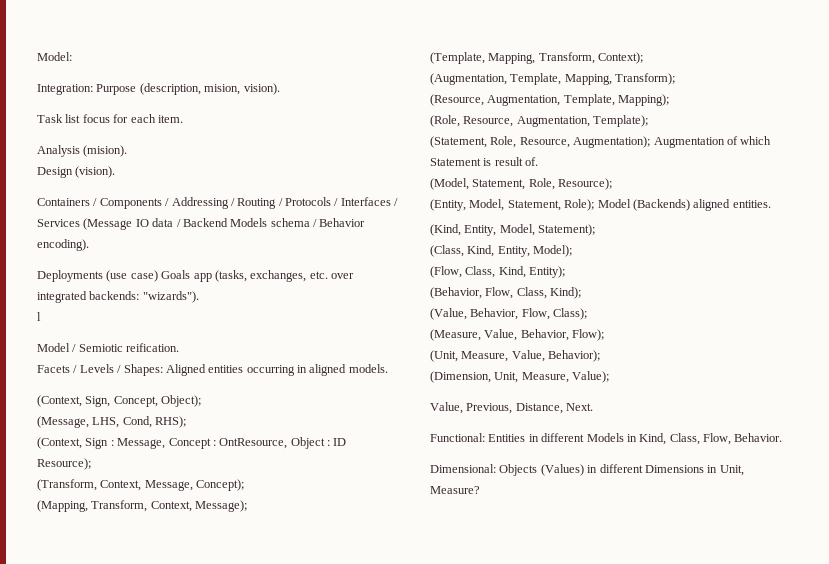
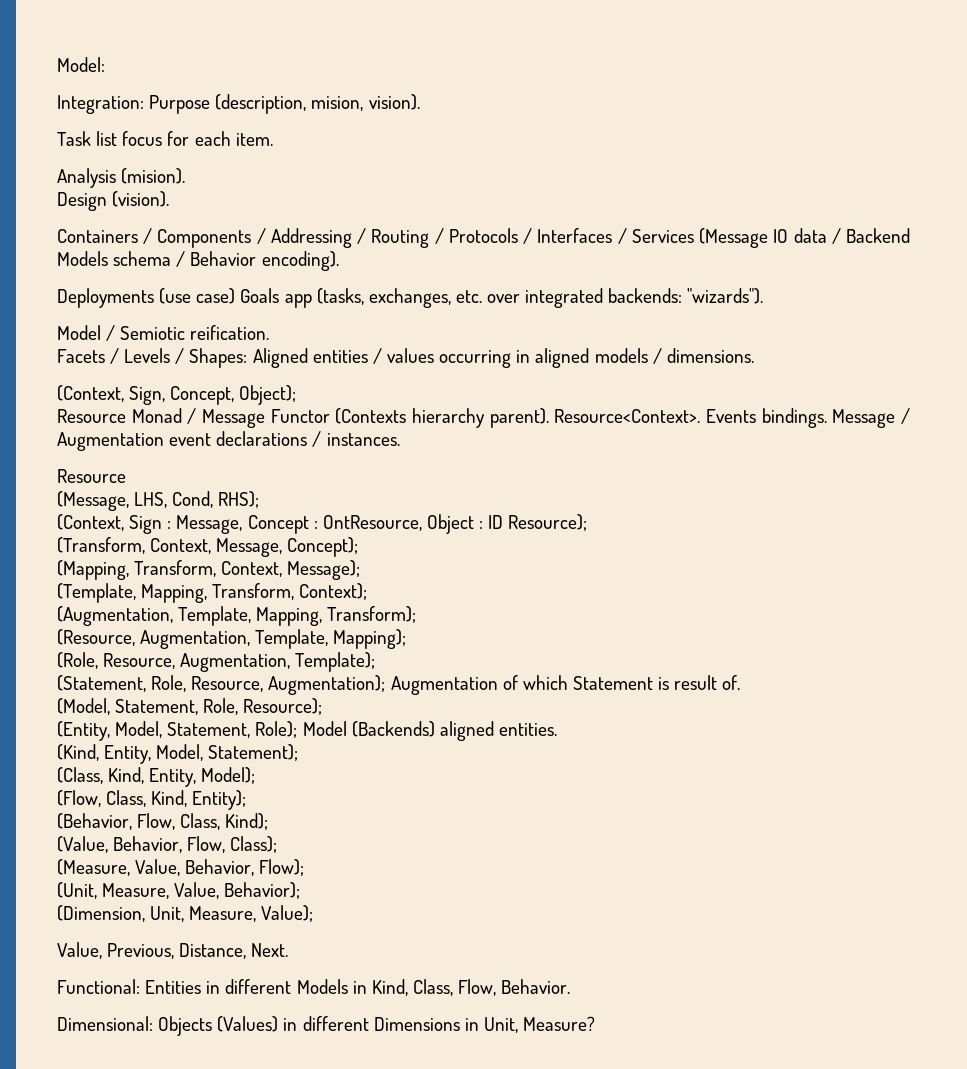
- l
- Facets / Levels / Shapes: Aligned entities occurring in aligned models.
+ Facets / Levels / Shapes: Aligned entities / values occurring in aligned models / dimensions.
+ Resource Monad / Message Functor (Contexts hierarchy parent). Resource<Context>. Events bindings. Message / Augmentation event declarations / instances.
+ Resource

